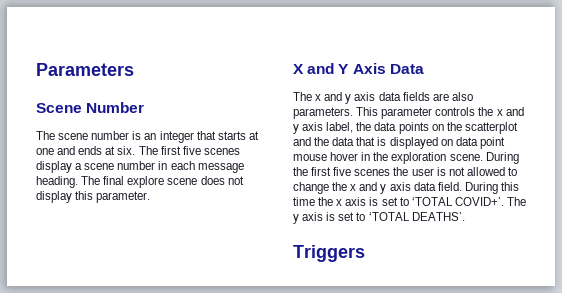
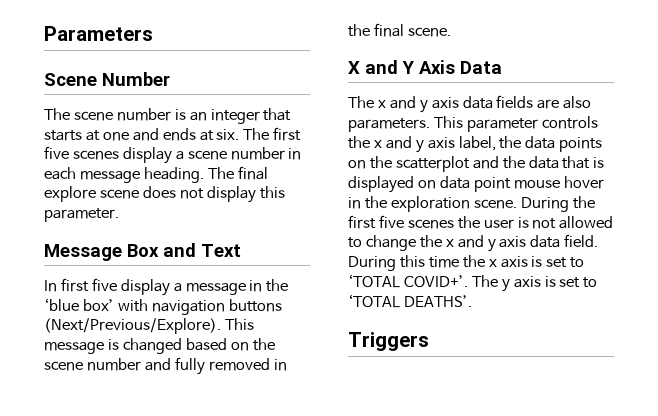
+ Message Box and Text
+ In first five display a message in the ‘blue box’ with navigation buttons (Next/Previous/Explore). This message is changed based on the scene number and fully removed in the final scene.

